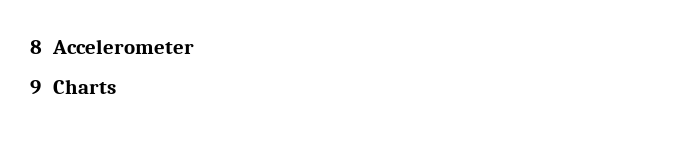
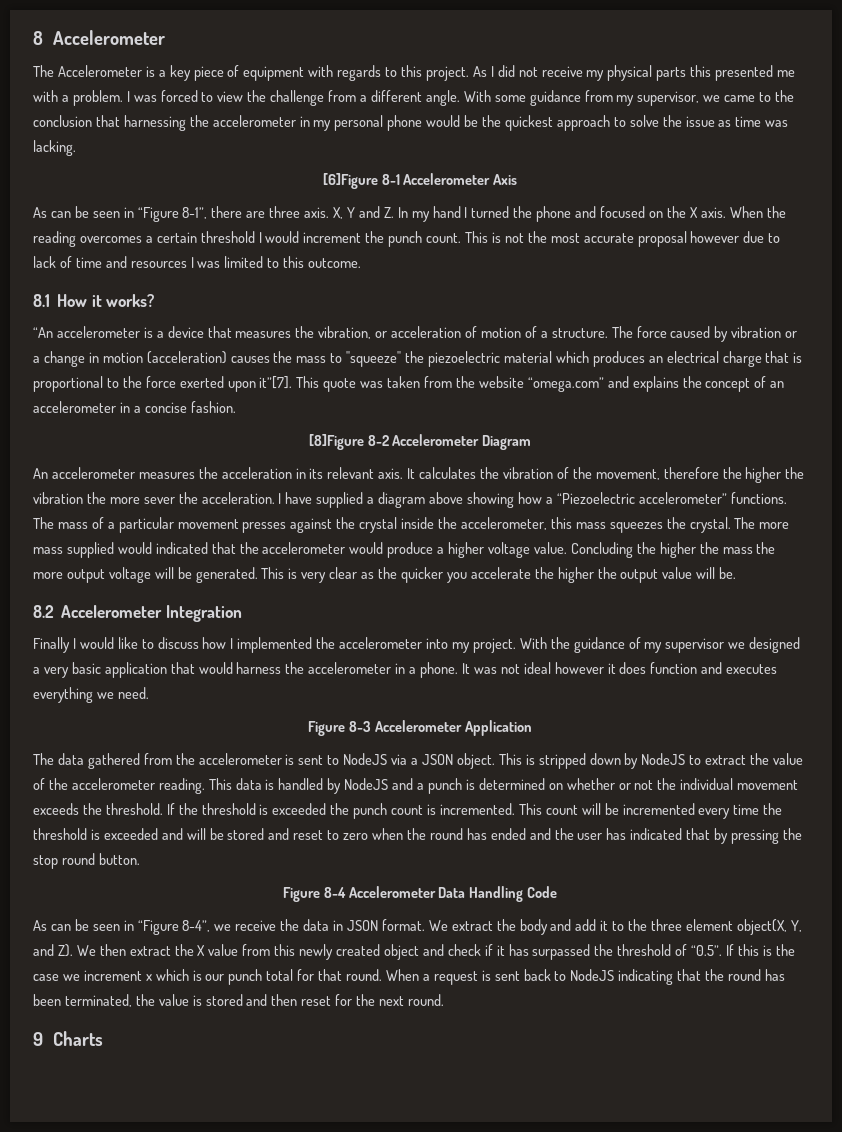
+ The Accelerometer is a key piece of equipment with regards to this project. As I did not receive my physical parts this presented me with a problem. I was forced to view the challenge from a different angle. With some guidance from my supervisor, we came to the conclusion that harnessing the accelerometer in my personal phone would be the quickest approach to solve the issue as time was lacking.
+ [6]Figure 8-1 Accelerometer Axis
+ As can be seen in “Figure 8-1”, there are three axis. X, Y and Z. In my hand I turned the phone and focused on the X axis. When the reading overcomes a certain threshold I would increment the punch count. This is not the most accurate proposal however due to lack of time and resources I was limited to this outcome.
+ 8.1 How it works?
+ “An accelerometer is a device that measures the vibration, or acceleration of motion of a structure. The force caused by vibration or a change in motion (acceleration) causes the mass to "squeeze" the piezoelectric material which produces an electrical charge that is proportional to the force exerted upon it”[7]. This quote was taken from the website “omega.com” and explains the concept of an accelerometer in a concise fashion.
+ [8]Figure 8-2 Accelerometer Diagram
+ An accelerometer measures the acceleration in its relevant axis. It calculates the vibration of the movement, therefore the higher the vibration the more sever the acceleration. I have supplied a diagram above showing how a “Piezoelectric accelerometer” functions. The mass of a particular movement presses against the crystal inside the accelerometer, this mass squeezes the crystal. The more mass supplied would indicated that the accelerometer would produce a higher voltage value. Concluding the higher the mass the more output voltage will be generated. This is very clear as the quicker you accelerate the higher the output value will be.
+ 8.2 Accelerometer Integration
+ Finally I would like to discuss how I implemented the accelerometer into my project. With the guidance of my supervisor we designed a very basic application that would harness the accelerometer in a phone. It was not ideal however it does function and executes everything we need.
+ Figure 8-3 Accelerometer Application
+ The data gathered from the accelerometer is sent to NodeJS via a JSON object. This is stripped down by NodeJS to extract the value of the accelerometer reading. This data is handled by NodeJS and a punch is determined on whether or not the individual movement exceeds the threshold. If the threshold is exceeded the punch count is incremented. This count will be incremented every time the threshold is exceeded and will be stored and reset to zero when the round has ended and the user has indicated that by pressing the stop round button.
+ Figure 8-4 Accelerometer Data Handling Code
+ As can be seen in “Figure 8-4”, we receive the data in JSON format. We extract the body and add it to the three element object(X, Y, and Z). We then extract the X value from this newly created object and check if it has surpassed the threshold of “0.5”. If this is the case we increment x which is our punch total for that round. When a request is sent back to NodeJS indicating that the round has been terminated, the value is stored and then reset for the next round.

